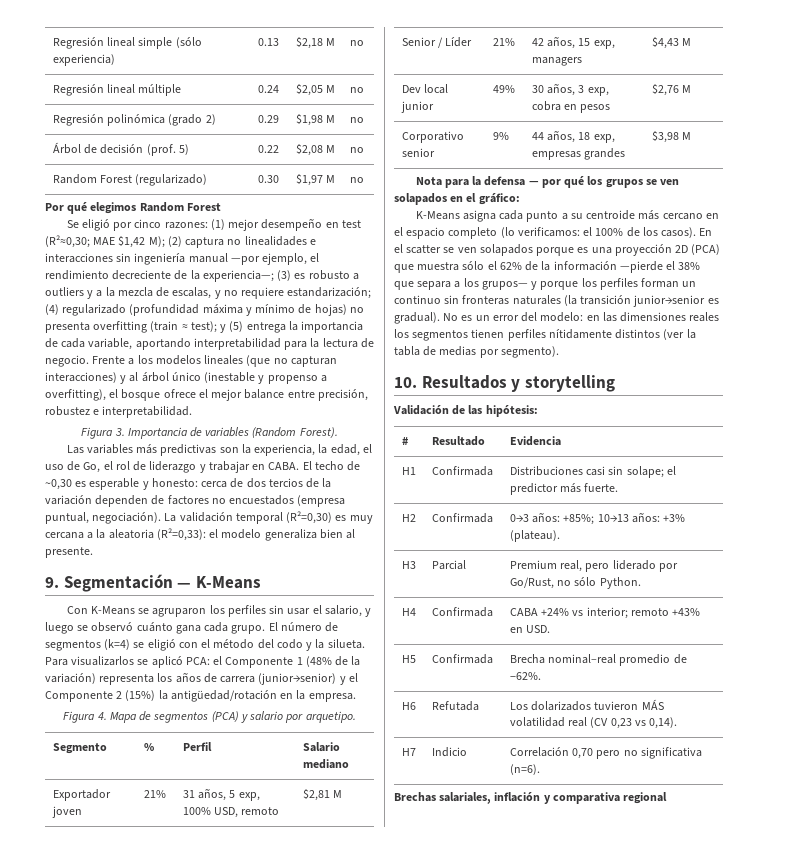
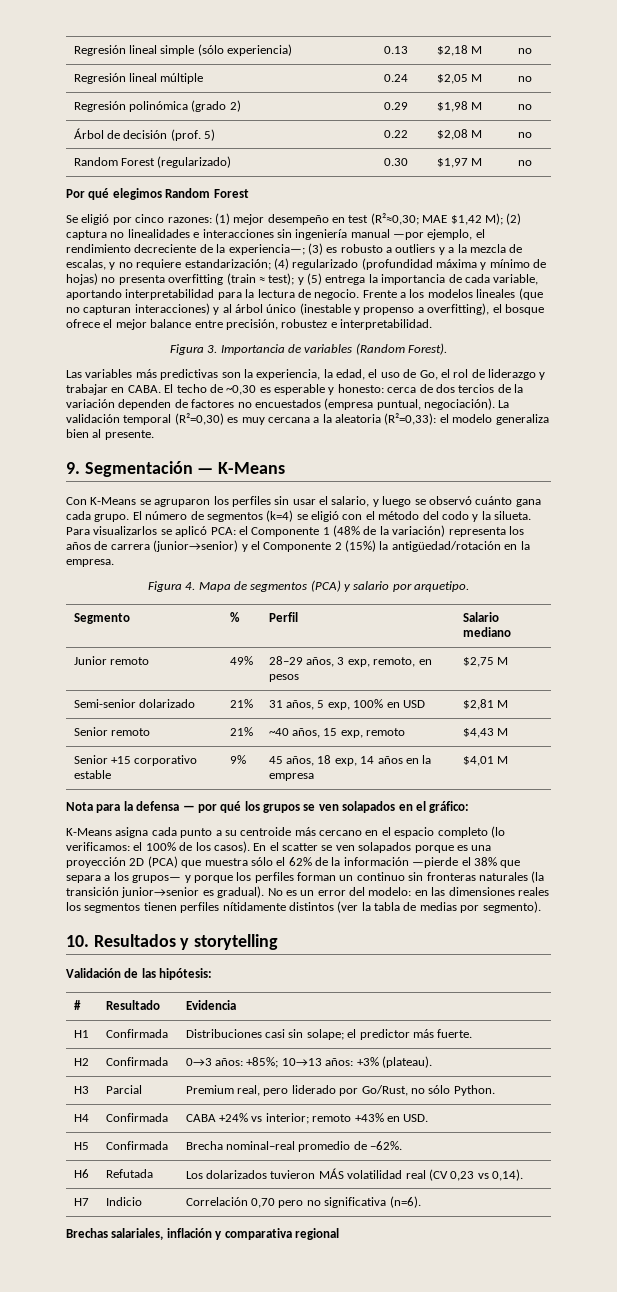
- Exportador joven | 21% | 31 años, 5 exp, 100% USD, remoto | $2,81 M
+ Junior remoto | 49% | 28–29 años, 3 exp, remoto, en pesos | $2,75 M
+ Semi-senior dolarizado | 21% | 31 años, 5 exp, 100% en USD | $2,81 M
- Senior / Líder | 21% | 42 años, 15 exp, managers | $4,43 M
+ Senior remoto | 21% | ~40 años, 15 exp, remoto | $4,43 M
- Dev local junior | 49% | 30 años, 3 exp, cobra en pesos | $2,76 M
- Corporativo senior | 9% | 44 años, 18 exp, empresas grandes | $3,98 M
+ Senior +15 corporativo estable | 9% | 45 años, 18 exp, 14 años en la empresa | $4,01 M

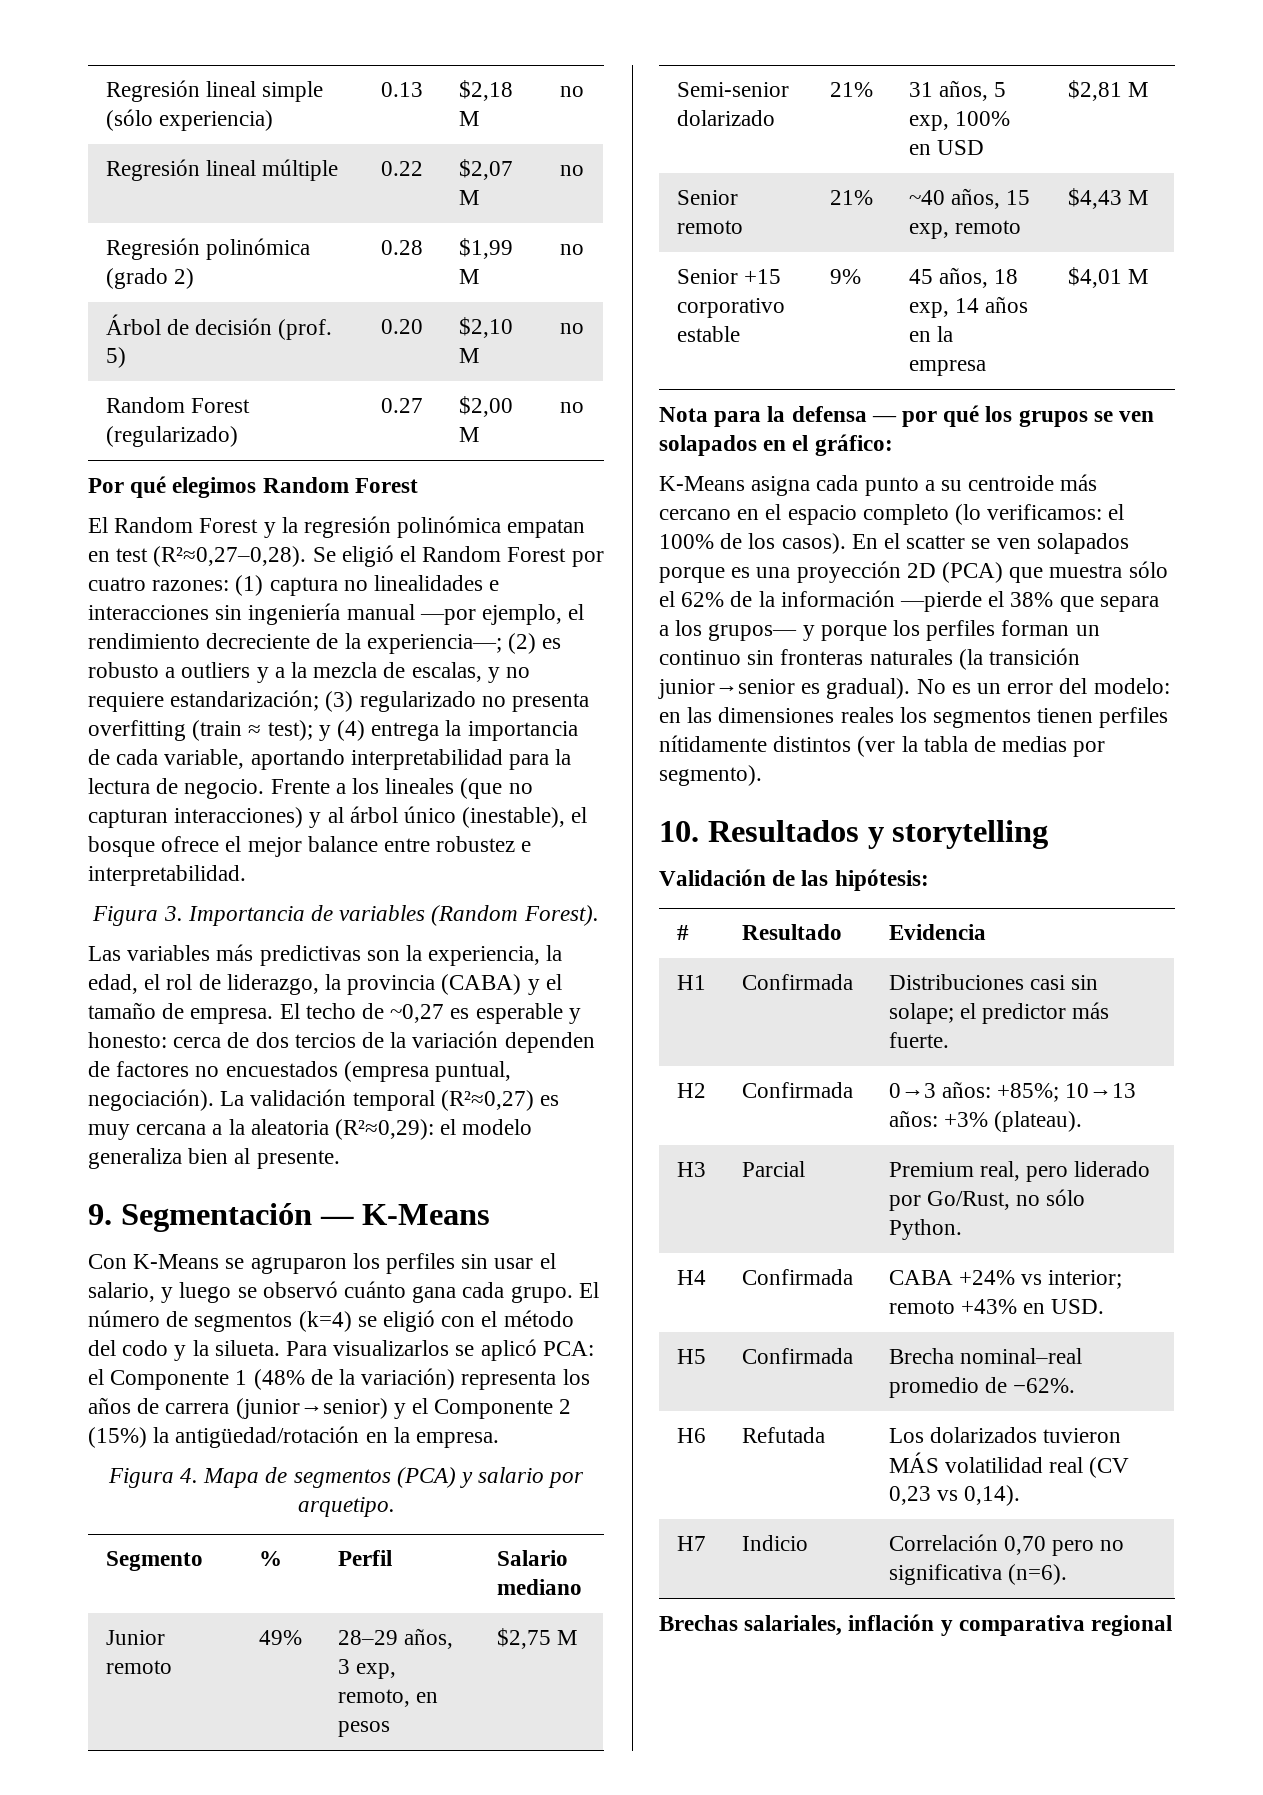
- Regresión lineal múltiple | 0.24 | $2,05 M | no
+ Regresión lineal múltiple | 0.22 | $2,07 M | no
- Regresión polinómica (grado 2) | 0.29 | $1,98 M | no
+ Regresión polinómica (grado 2) | 0.28 | $1,99 M | no
- Árbol de decisión (prof. 5) | 0.22 | $2,08 M | no
+ Árbol de decisión (prof. 5) | 0.20 | $2,10 M | no
- Random Forest (regularizado) | 0.30 | $1,97 M | no
+ Random Forest (regularizado) | 0.27 | $2,00 M | no
- Se eligió por cinco razones: (1) mejor desempeño en test (R²≈0,30; MAE $1,42 M); (2) captura no linealidades e interacciones sin ingeniería manual —por ejemplo, el rendimiento decreciente de la experiencia—; (3) es robusto a outliers y a la mezcla de escalas, y no requiere estandarización; (4) regularizado (profundidad máxima y mínimo de hojas) no presenta overfitting (train ≈ test); y (5) entrega la importancia de cada variable, aportando interpretabilidad para la lectura de negocio.
+ El Random Forest y la regresión polinómica empatan en test (R²≈0,27–0,28). Se eligió el Random Forest por cuatro razones: (1) captura no linealidades e interacciones sin ingeniería manual —por ejemplo, el rendimiento decreciente de la experiencia—; (2) es robusto a outliers y a la mezcla de escalas, y no requiere estandarización; (3) regularizado no presenta overfitting (train ≈ test); y (4) entrega la importancia de cada variable, aportando interpretabilidad para la lectura de negocio.
- Frente a los modelos lineales (que no capturan interacciones) y al árbol único (inestable y propenso a overfitting), el bosque ofrece el mejor balance entre precisión, robustez e interpretabilidad.
+ Frente a los lineales (que no capturan interacciones) y al árbol único (inestable), el bosque ofrece el mejor balance entre robustez e interpretabilidad.
- Las variables más predictivas son la experiencia, la edad, el uso de Go, el rol de liderazgo y trabajar en CABA.
+ Las variables más predictivas son la experiencia, la edad, el rol de liderazgo, la provincia (CABA) y el tamaño de empresa.
- El techo de ~0,30 es esperable y honesto: cerca de dos tercios de la variación dependen de factores no encuestados (empresa puntual, negociación).
+ El techo de ~0,27 es esperable y honesto: cerca de dos tercios de la variación dependen de factores no encuestados (empresa puntual, negociación).
- La validación temporal (R²=0,30) es muy cercana a la aleatoria (R²=0,33): el modelo generaliza bien al presente.
+ La validación temporal (R²≈0,27) es muy cercana a la aleatoria (R²≈0,29): el modelo generaliza bien al presente.

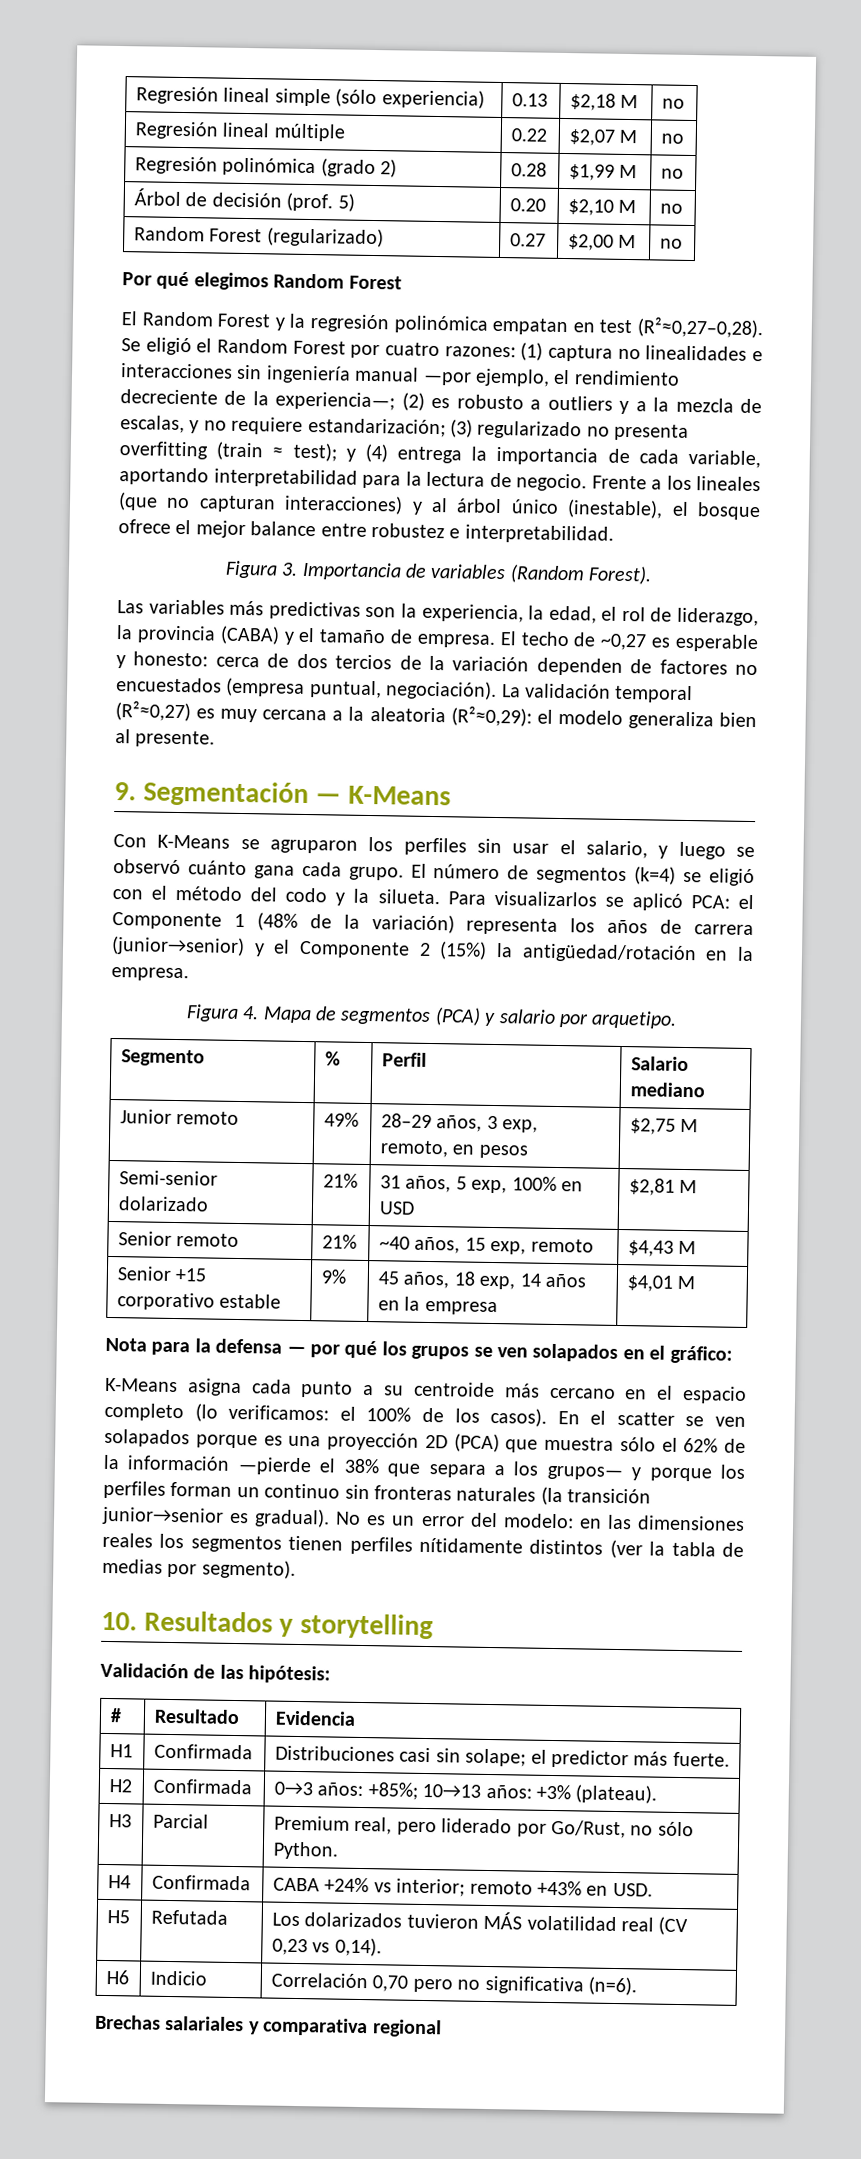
- H5 | Confirmada | Brecha nominal–real promedio de −62%.
- H6 | Refutada | Los dolarizados tuvieron MÁS volatilidad real (CV 0,23 vs 0,14).
+ H5 | Refutada | Los dolarizados tuvieron MÁS volatilidad real (CV 0,23 vs 0,14).
- H7 | Indicio | Correlación 0,70 pero no significativa (n=6).
+ H6 | Indicio | Correlación 0,70 pero no significativa (n=6).
- Brechas salariales, inflación y comparativa regional
+ Brechas salariales y comparativa regional

